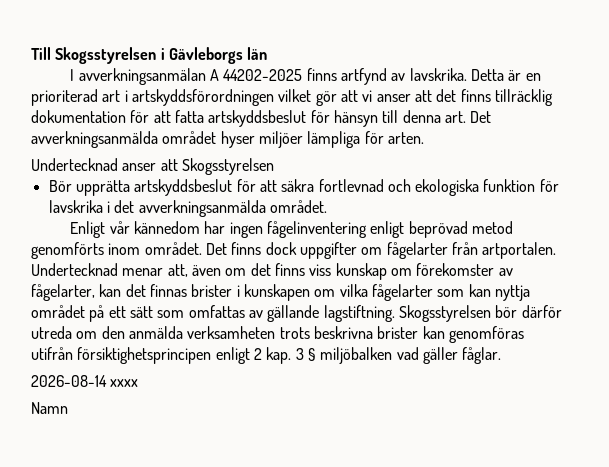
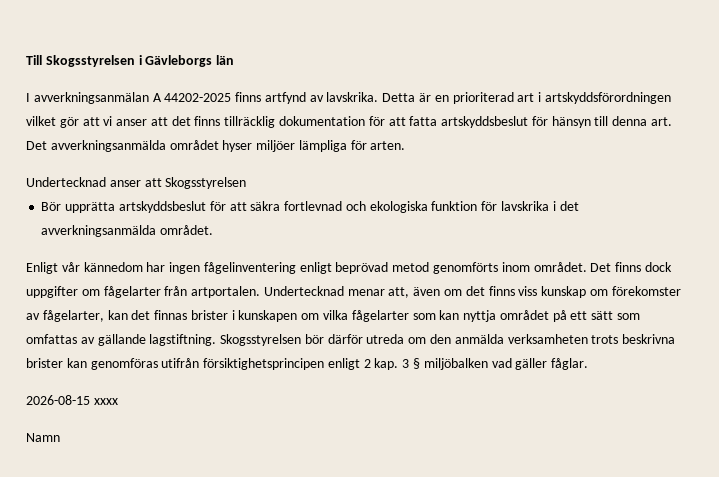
- 2026-08-14 xxxx
+ 2026-08-15 xxxx

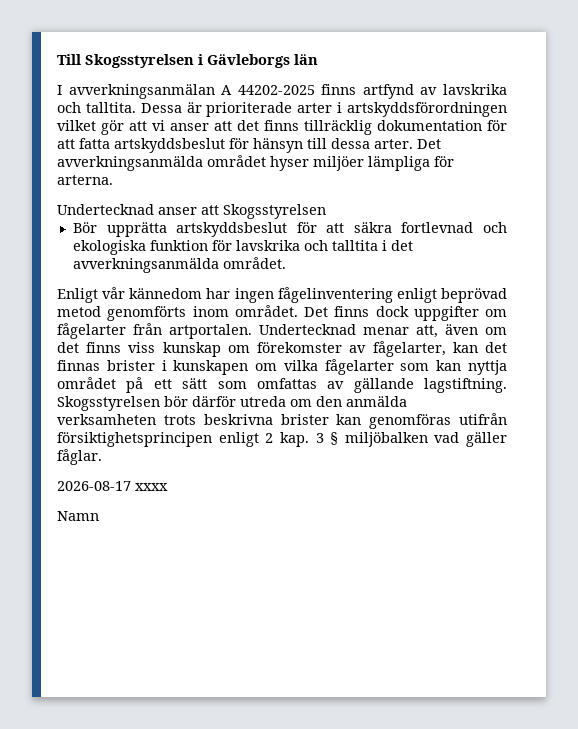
- I avverkningsanmälan A 44202-2025 finns artfynd av lavskrika. Detta är en prioriterad art i artskyddsförordningen vilket gör att vi anser att det finns tillräcklig dokumentation för att fatta artskyddsbeslut för hänsyn till denna art. Det avverkningsanmälda området hyser miljöer lämpliga för arten.
+ I avverkningsanmälan A 44202-2025 finns artfynd av lavskrika och talltita. Dessa är prioriterade arter i artskyddsförordningen vilket gör att vi anser att det finns tillräcklig dokumentation för att fatta artskyddsbeslut för hänsyn till dessa arter. Det avverkningsanmälda området hyser miljöer lämpliga för arterna.
- Bör upprätta artskyddsbeslut för att säkra fortlevnad och ekologiska funktion för lavskrika i det avverkningsanmälda området.
+ Bör upprätta artskyddsbeslut för att säkra fortlevnad och ekologiska funktion för lavskrika och talltita i det avverkningsanmälda området.
- 2026-08-15 xxxx
+ 2026-08-17 xxxx

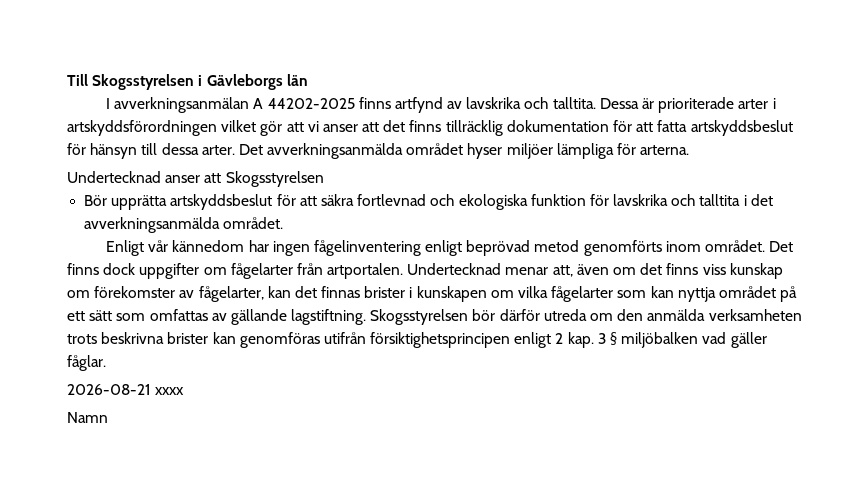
- 2026-08-17 xxxx
+ 2026-08-21 xxxx

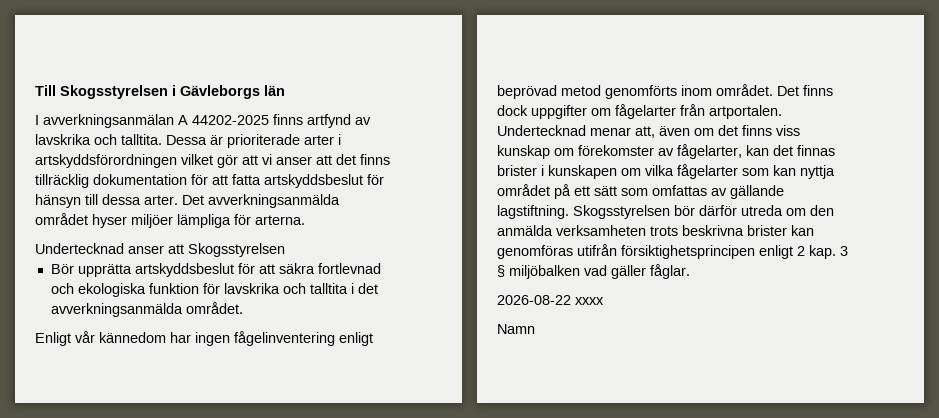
- 2026-08-21 xxxx
+ 2026-08-22 xxxx

